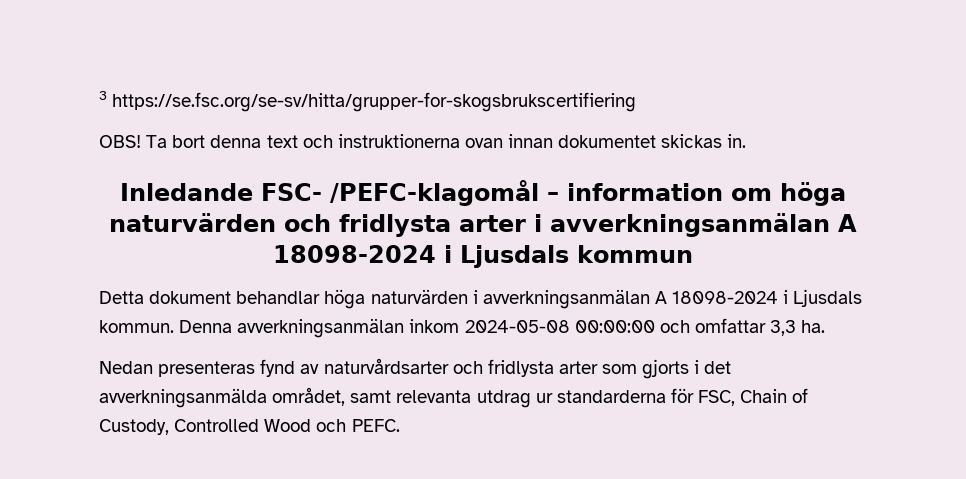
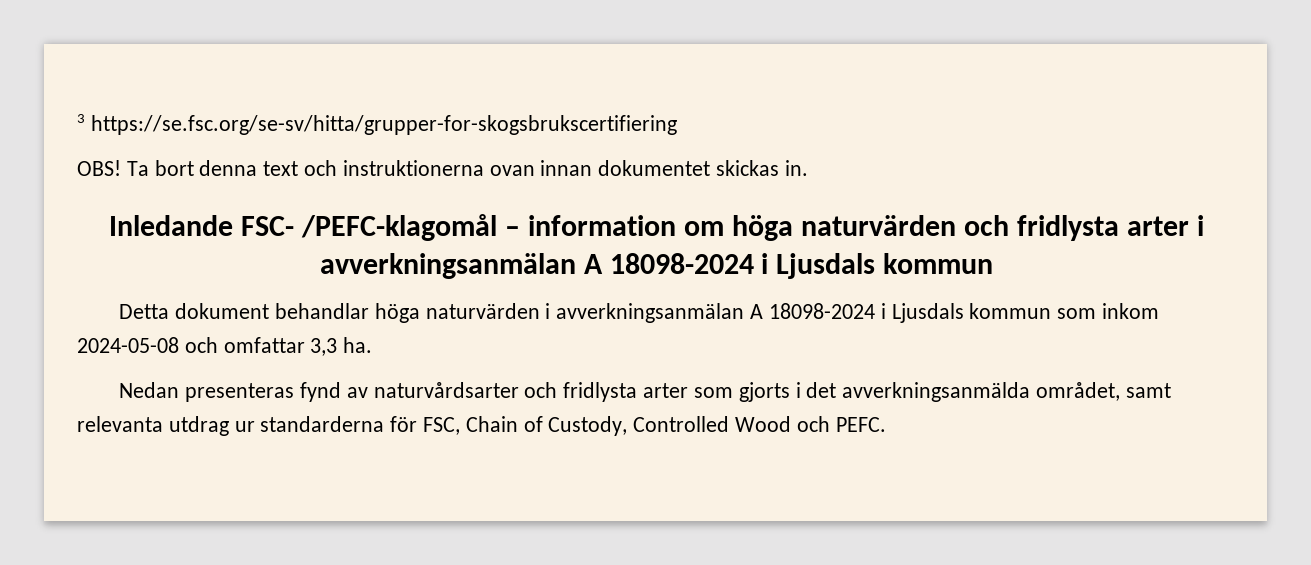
- Detta dokument behandlar höga naturvärden i avverkningsanmälan A 18098-2024 i Ljusdals kommun. Denna avverkningsanmälan inkom 2024-05-08 00:00:00 och omfattar 3,3 ha.
+ Detta dokument behandlar höga naturvärden i avverkningsanmälan A 18098-2024 i Ljusdals kommun som inkom 2024-05-08 och omfattar 3,3 ha.

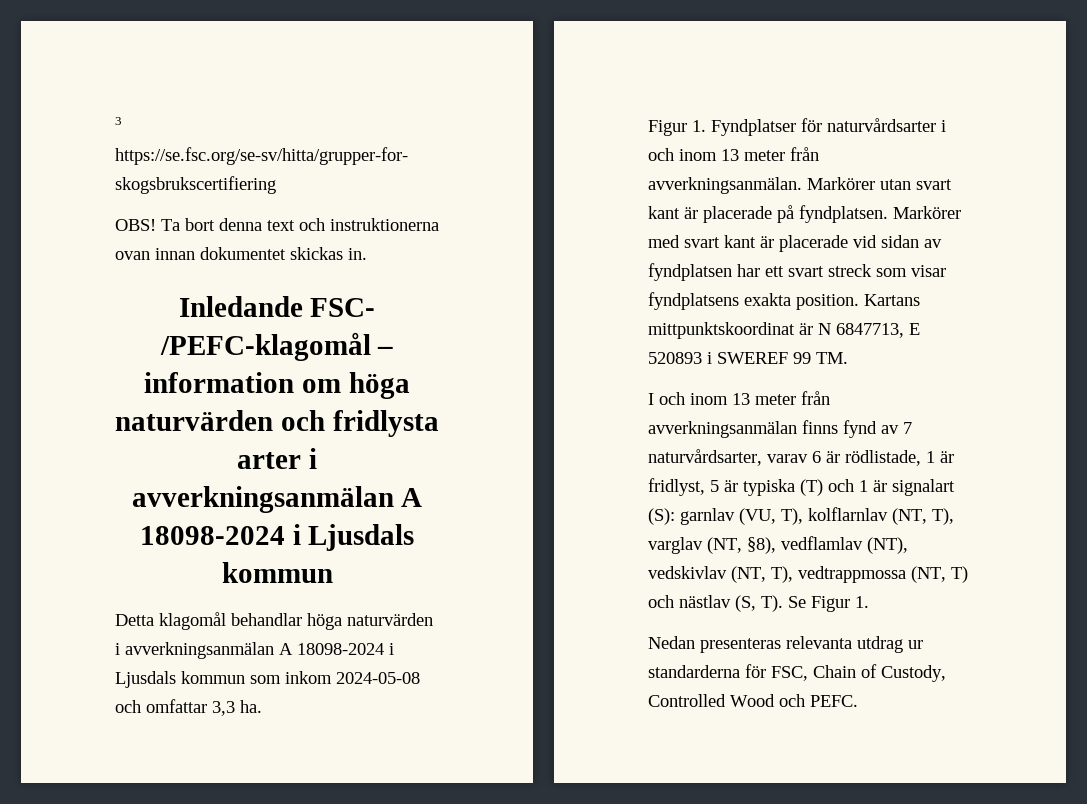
- Detta dokument behandlar höga naturvärden i avverkningsanmälan A 18098-2024 i Ljusdals kommun som inkom 2024-05-08 och omfattar 3,3 ha.
+ Detta klagomål behandlar höga naturvärden i avverkningsanmälan A 18098-2024 i Ljusdals kommun som inkom 2024-05-08 och omfattar 3,3 ha.
- Nedan presenteras fynd av naturvårdsarter och fridlysta arter som gjorts i det avverkningsanmälda området, samt relevanta utdrag ur standarderna för FSC, Chain of Custody, Controlled Wood och PEFC.
+ Figur 1. Fyndplatser för naturvårdsarter i och inom 13 meter från avverkningsanmälan. Markörer utan svart kant är placerade på fyndplatsen. Markörer med svart kant är placerade vid sidan av fyndplatsen har ett svart streck som visar fyndplatsens exakta position. Kartans mittpunktskoordinat är N 6847713, E 520893 i SWEREF 99 TM.
+ I och inom 13 meter från avverkningsanmälan finns fynd av 7 naturvårdsarter, varav 6 är rödlistade, 1 är fridlyst, 5 är typiska (T) och 1 är signalart (S): garnlav (VU, T), kolflarnlav (NT, T), varglav (NT, §8), vedflamlav (NT), vedskivlav (NT, T), vedtrappmossa (NT, T) och nästlav (S, T). Se Figur 1.
+ Nedan presenteras relevanta utdrag ur standarderna för FSC, Chain of Custody, Controlled Wood och PEFC.

